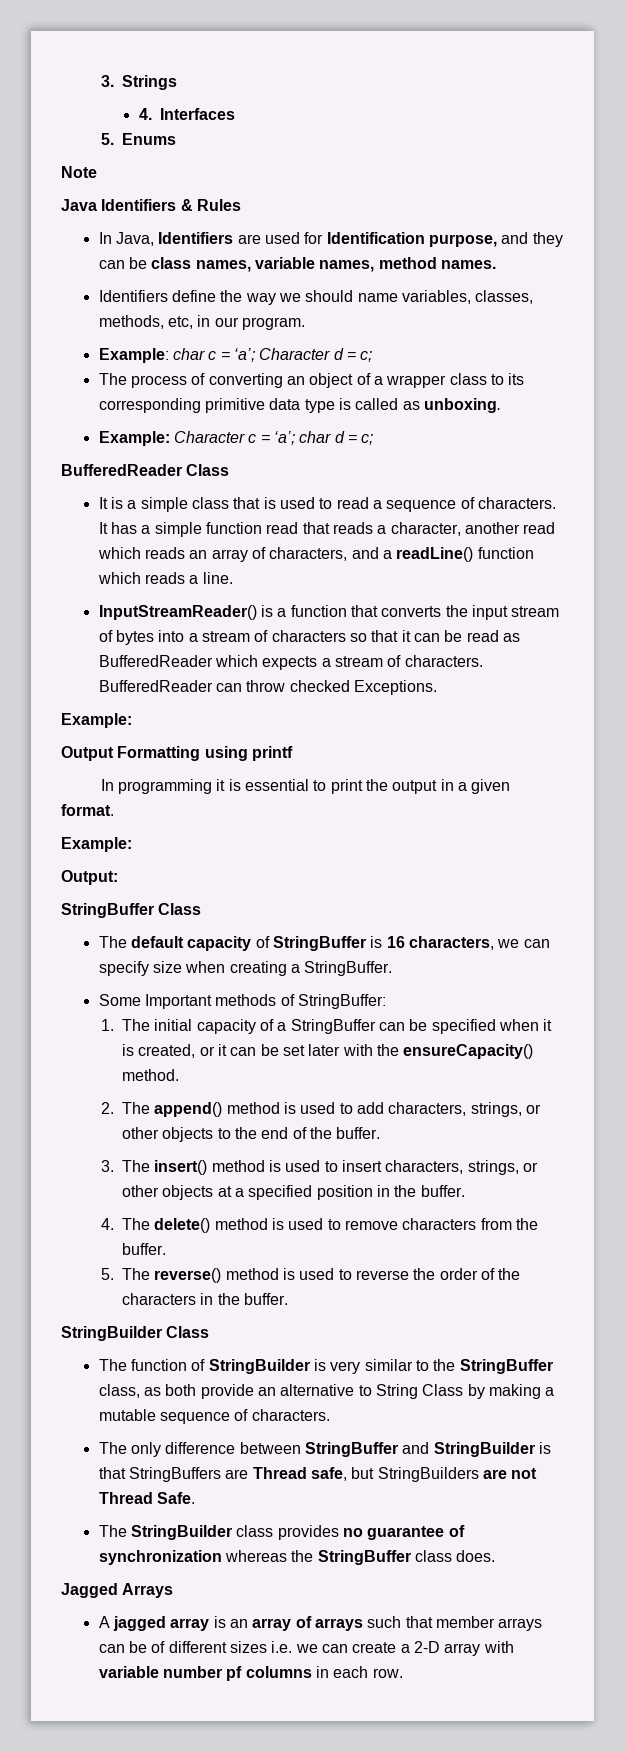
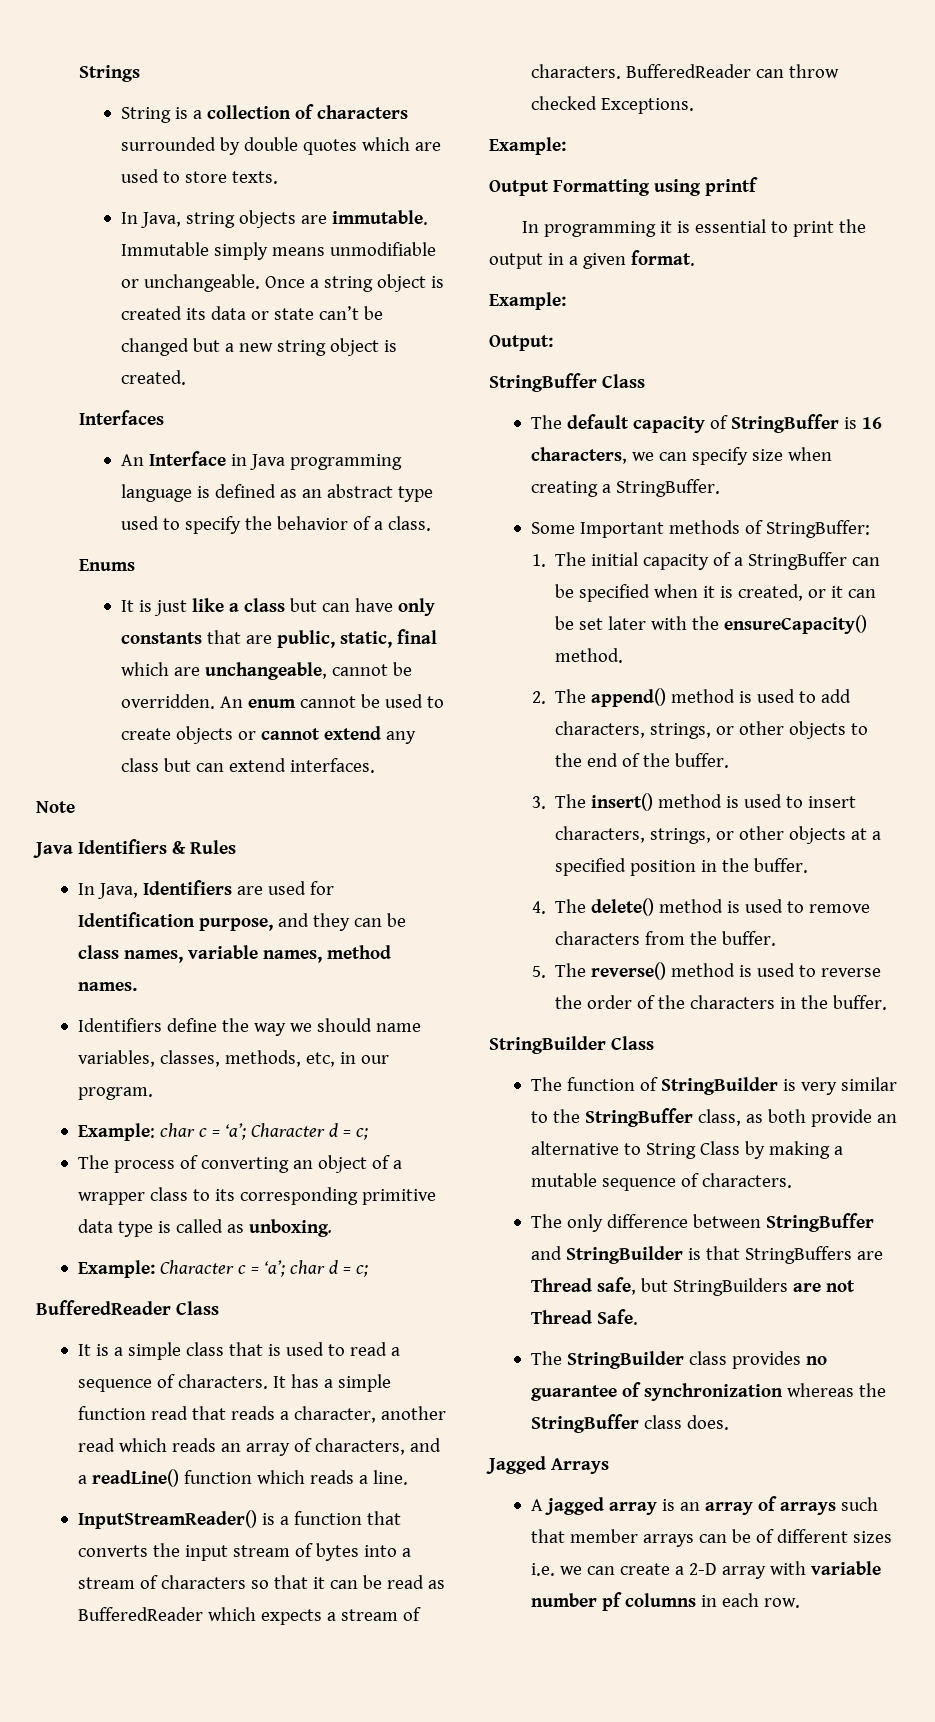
- 3. Strings
+ Strings
- 4. Interfaces
- 5. Enums
+ String is a collection of characters surrounded by double quotes which are used to store texts.
+ In Java, string objects are immutable. Immutable simply means unmodifiable or unchangeable. Once a string object is created its data or state can’t be changed but a new string object is created.
+ Interfaces
+ An Interface in Java programming language is defined as an abstract type used to specify the behavior of a class.
+ Enums
+ It is just like a class but can have only constants that are public, static, final which are unchangeable, cannot be overridden. An enum cannot be used to create objects or cannot extend any class but can extend interfaces.

